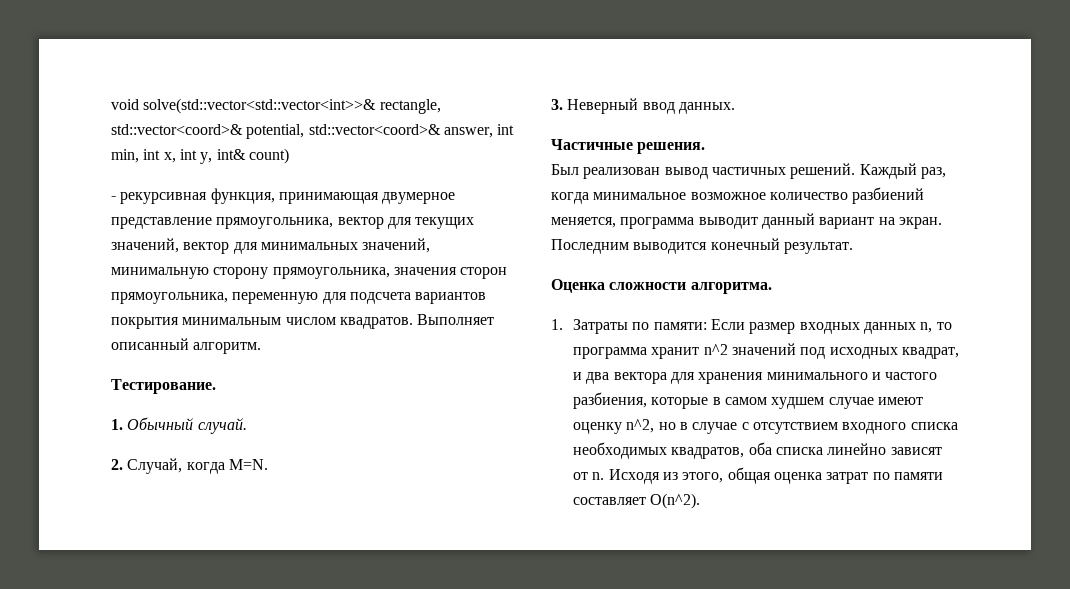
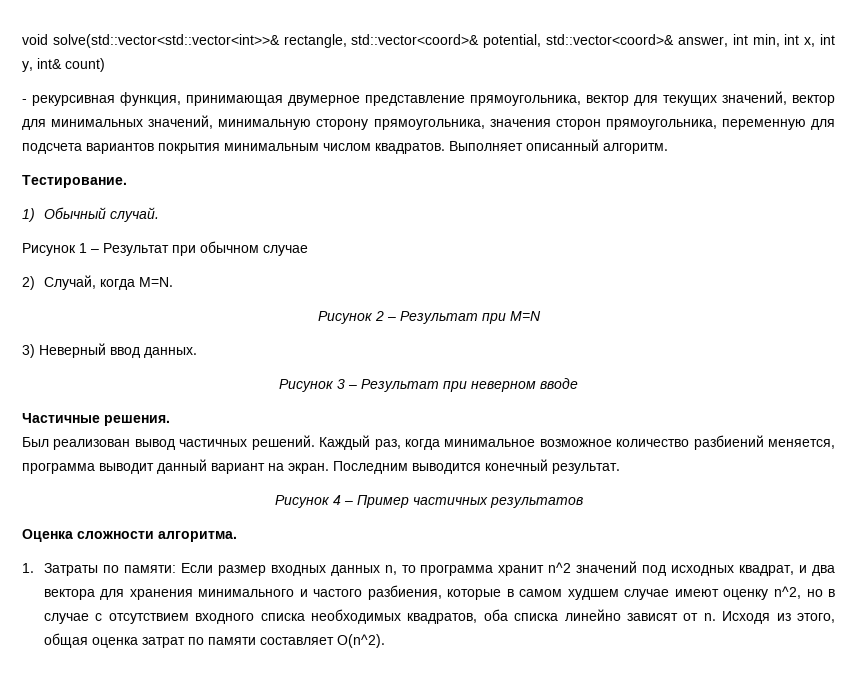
- 1. Обычный случай.
+ 1) Обычный случай.
- 2. Случай, когда M=N.
- 3. Неверный ввод данных.
+ Рисунок 1 – Результат при обычном случае
+ 2) Случай, когда M=N.
+ Рисунок 2 – Результат при M=N
+ 3) Неверный ввод данных.
+ Рисунок 3 – Результат при неверном вводе
+ Рисунок 4 – Пример частичных результатов

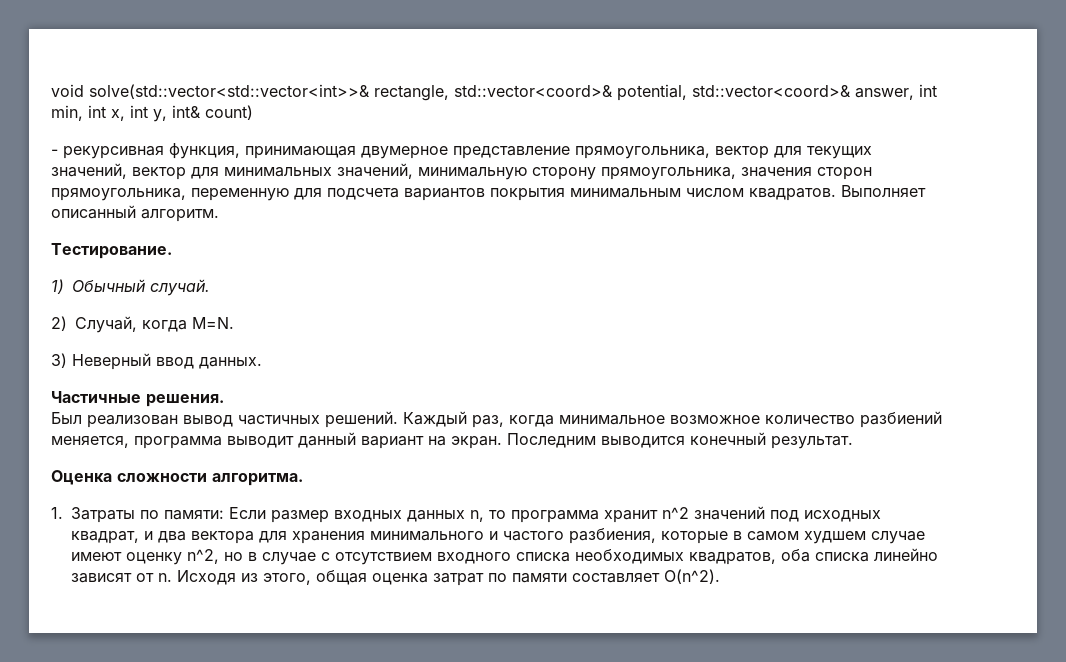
- Рисунок 1 – Результат при обычном случае
  2) Случай, когда M=N.
- Рисунок 2 – Результат при M=N
  3) Неверный ввод данных.
- Рисунок 3 – Результат при неверном вводе
- Рисунок 4 – Пример частичных результатов

